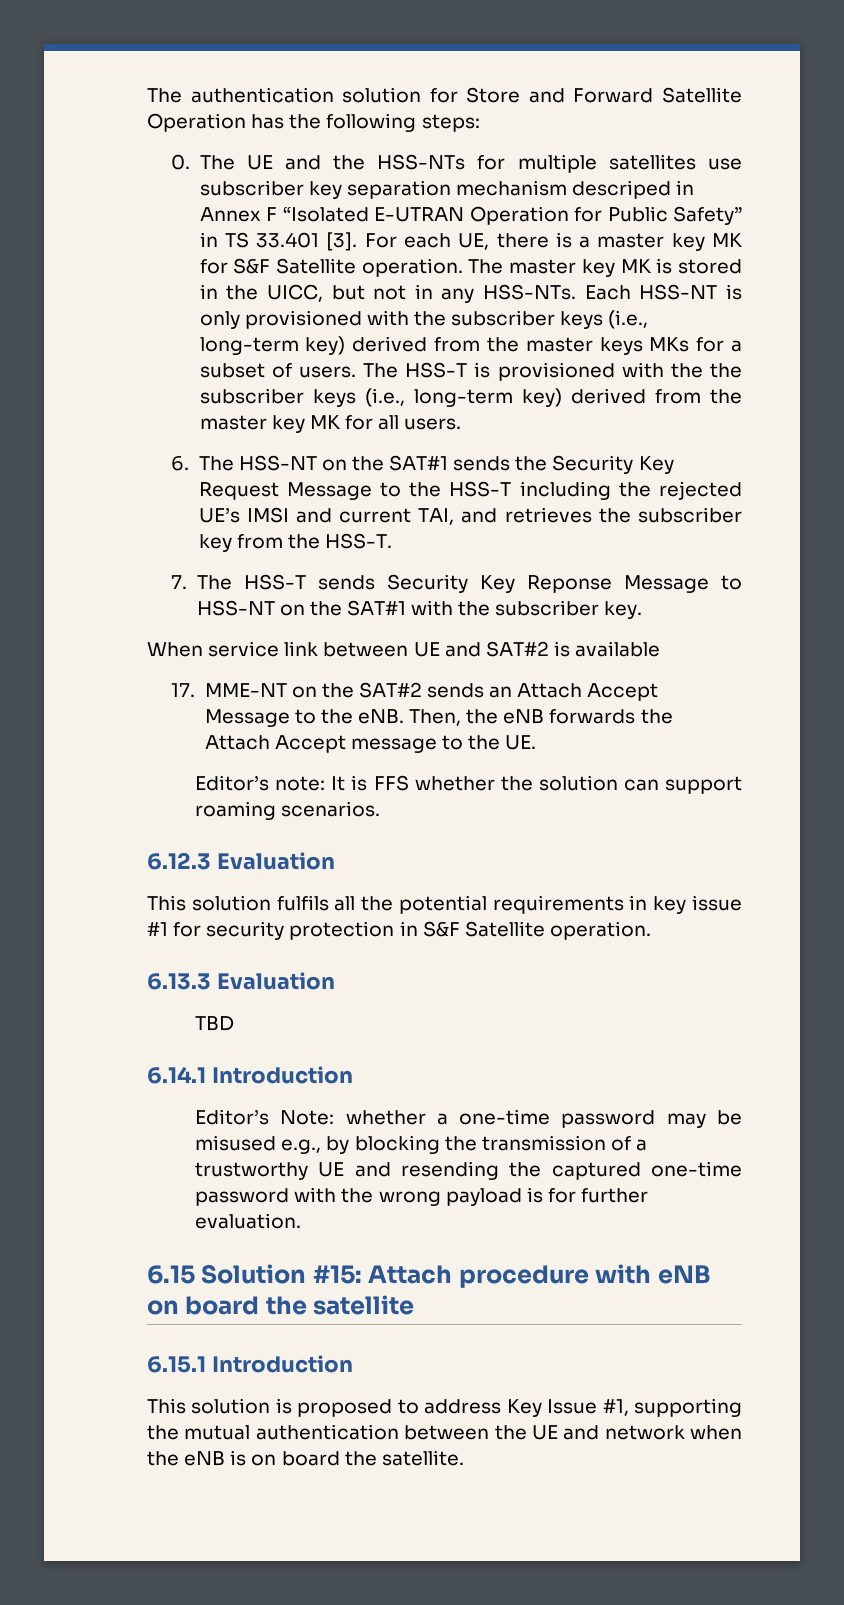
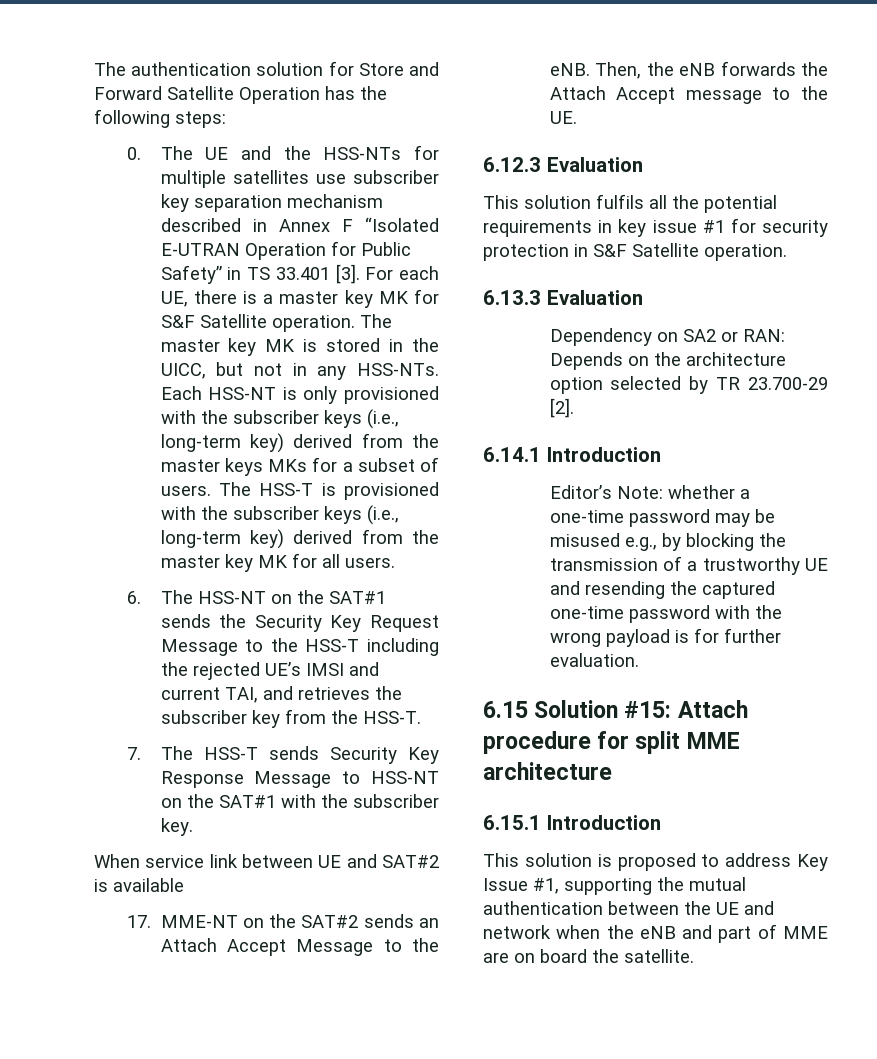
- 0. The UE and the HSS-NTs for multiple satellites use subscriber key separation mechanism descriped in Annex F “Isolated E-UTRAN Operation for Public Safety” in TS 33.401 [3].
+ 0. The UE and the HSS-NTs for multiple satellites use subscriber key separation mechanism described in Annex F “Isolated E-UTRAN Operation for Public Safety” in TS 33.401 [3].
- The HSS-T is provisioned with the the subscriber keys (i.e., long-term key) derived from the master key MK for all users.
+ The HSS-T is provisioned with the subscriber keys (i.e., long-term key) derived from the master key MK for all users.
- 7. The HSS-T sends Security Key Reponse Message to HSS-NT on the SAT#1 with the subscriber key.
+ 7. The HSS-T sends Security Key Response Message to HSS-NT on the SAT#1 with the subscriber key.
- Editor’s note: It is FFS whether the solution can support roaming scenarios.
- TBD
+ Dependency on SA2 or RAN: Depends on the architecture option selected by TR 23.700-29 [2].
- 6.15 Solution #15: Attach procedure with eNB on board the satellite
+ 6.15 Solution #15: Attach procedure for split MME architecture
- This solution is proposed to address Key Issue #1, supporting the mutual authentication between the UE and network when the eNB is on board the satellite.
+ This solution is proposed to address Key Issue #1, supporting the mutual authentication between the UE and network when the eNB and part of MME are on board the satellite.

